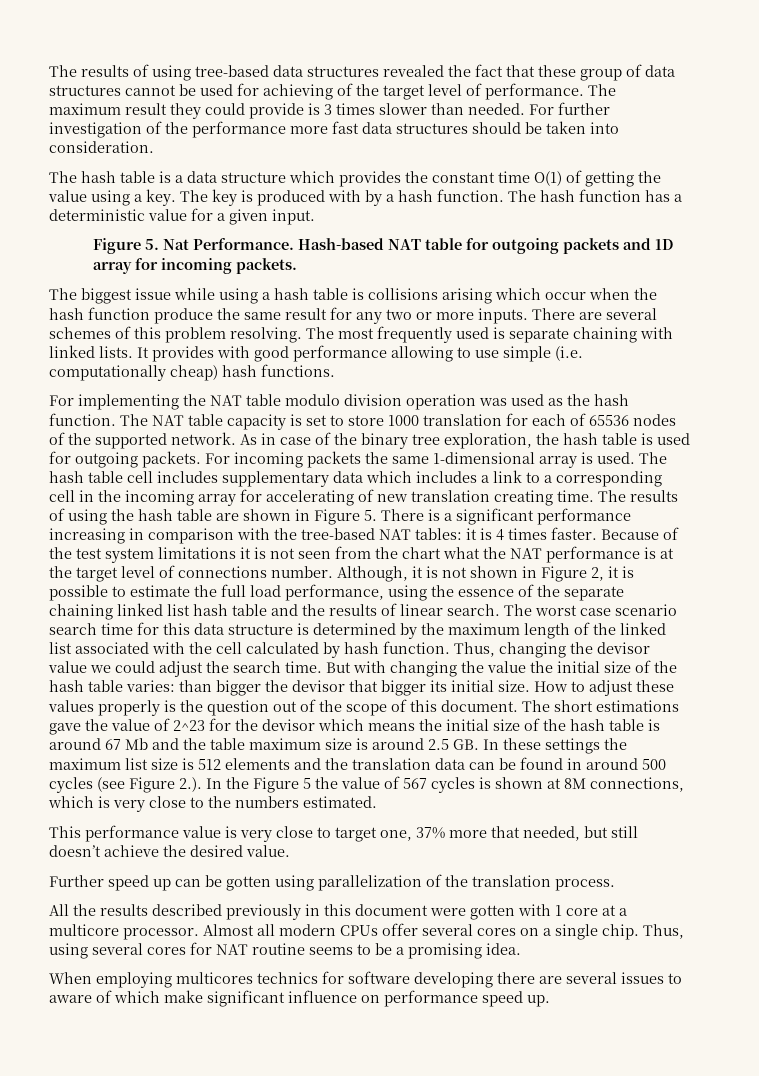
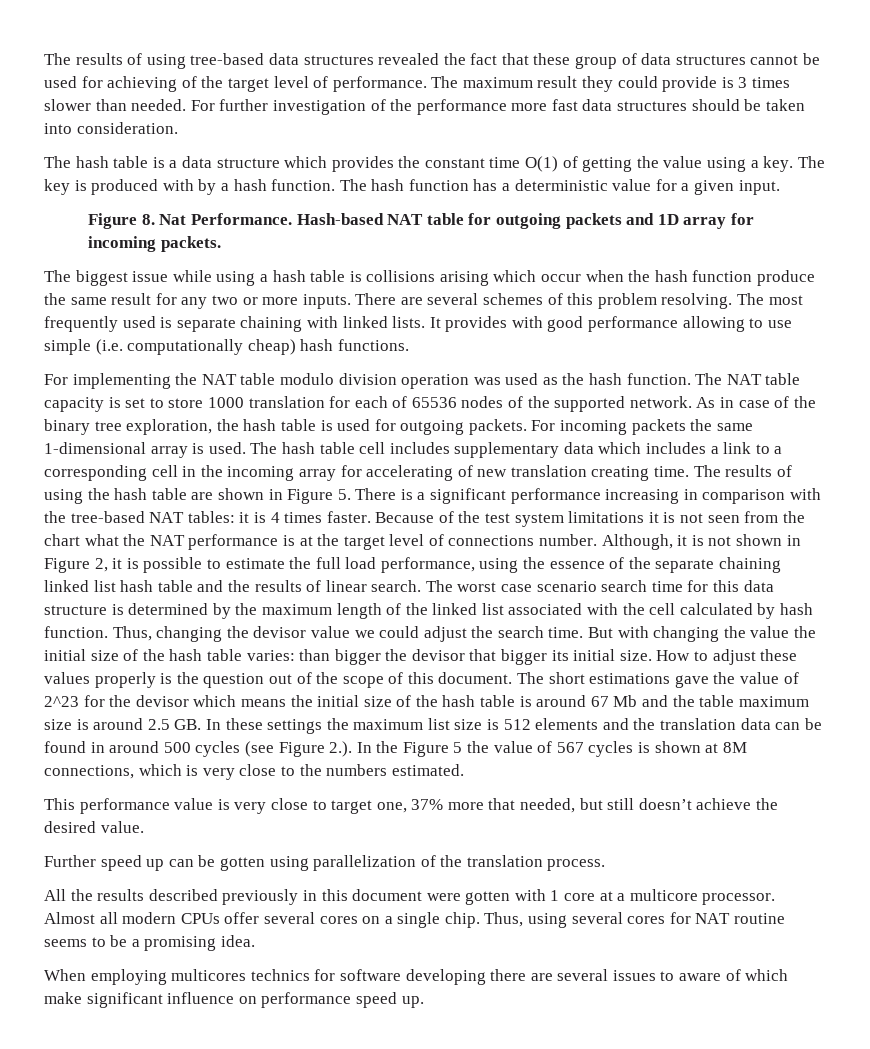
- Figure 5. Nat Performance.
+ Figure 8. Nat Performance.

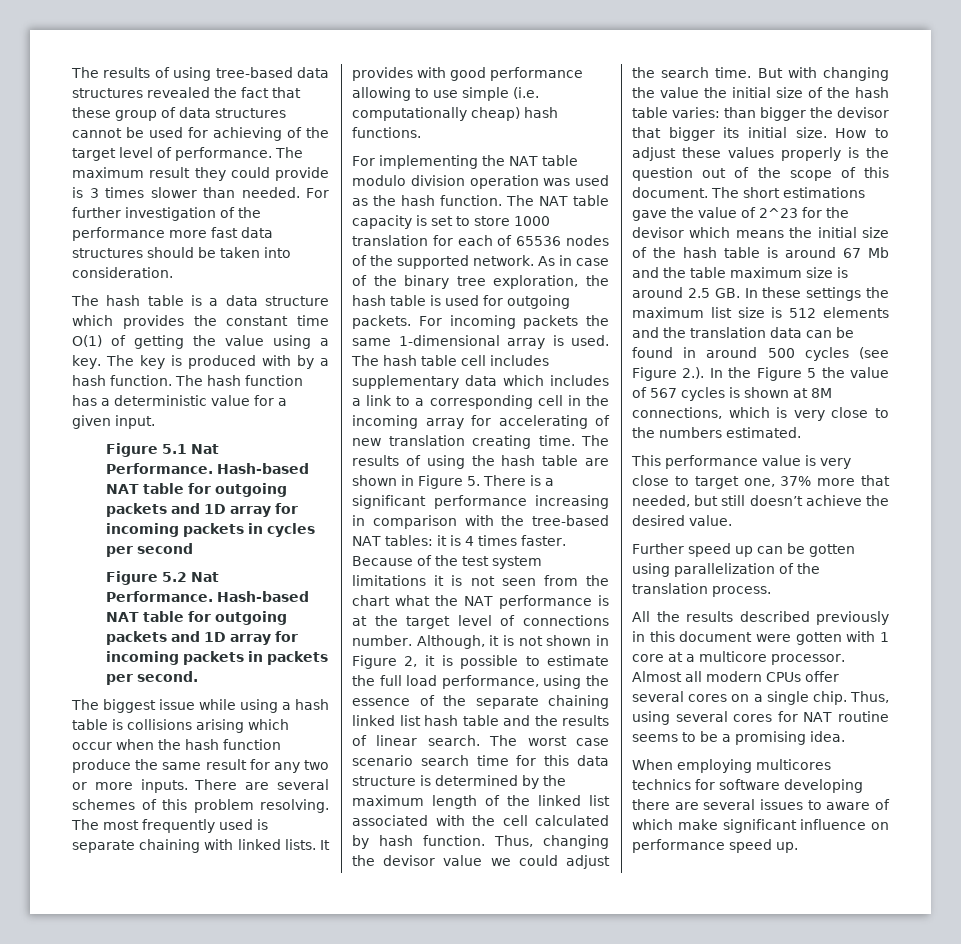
- Figure 8. Nat Performance.
+ Figure 5.1 Nat Performance.
- Hash-based NAT table for outgoing packets and 1D array for incoming packets.
+ Hash-based NAT table for outgoing packets and 1D array for incoming packets in cycles per second
+ Figure 5.2 Nat Performance. Hash-based NAT table for outgoing packets and 1D array for incoming packets in packets per second.

